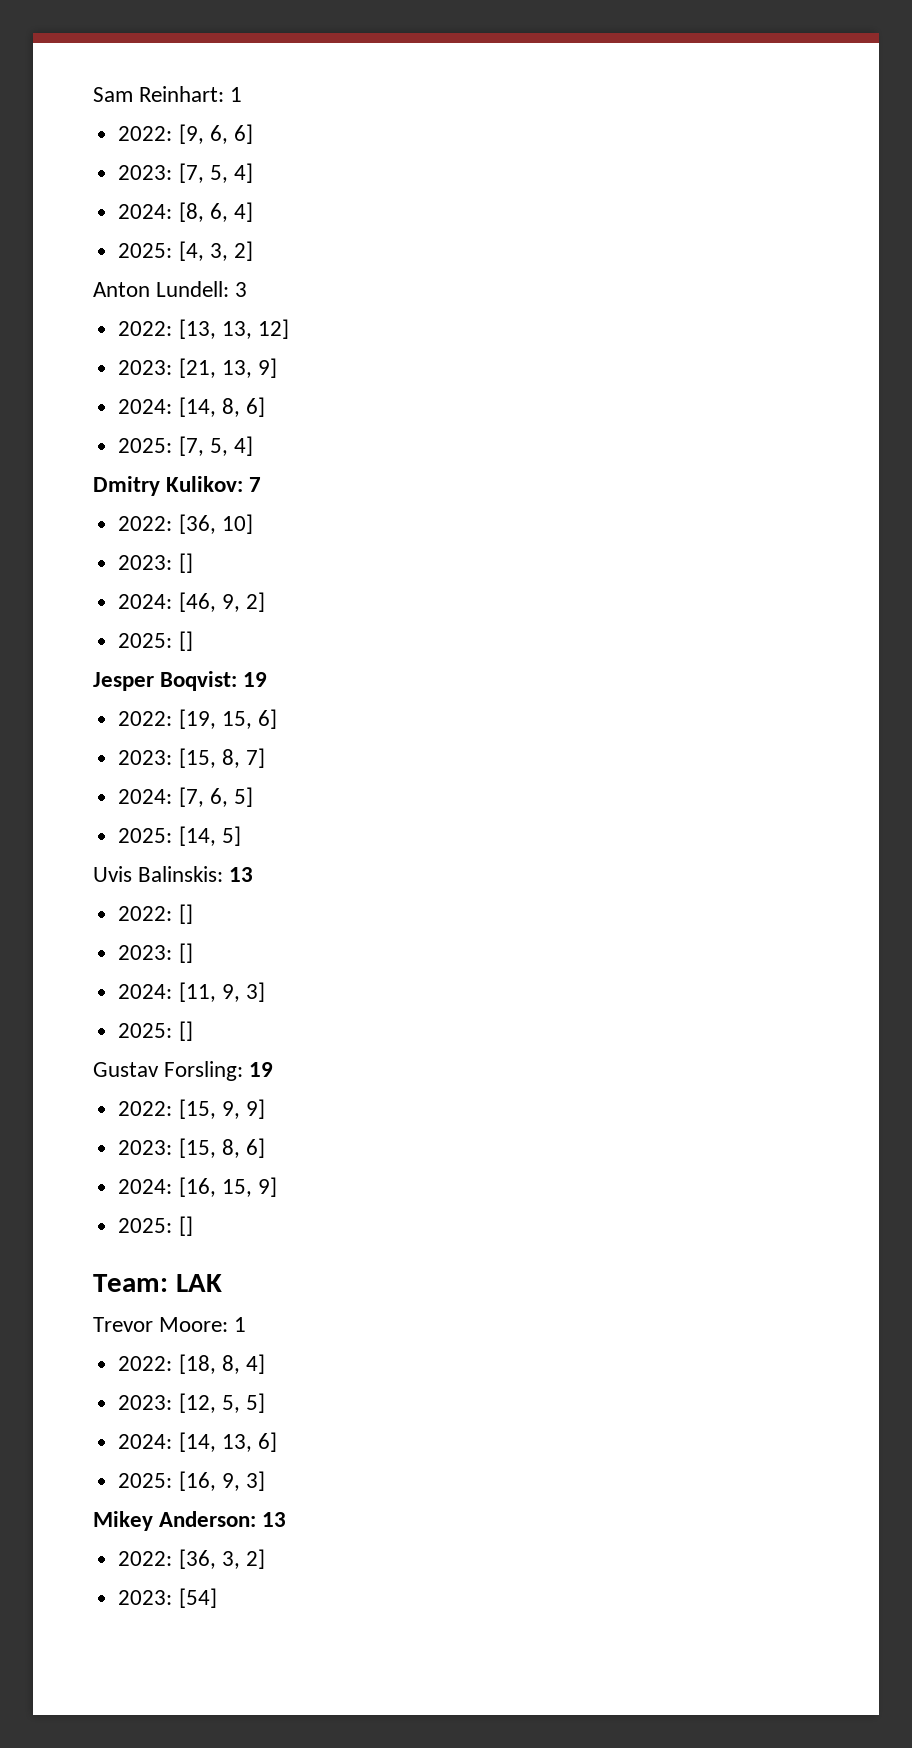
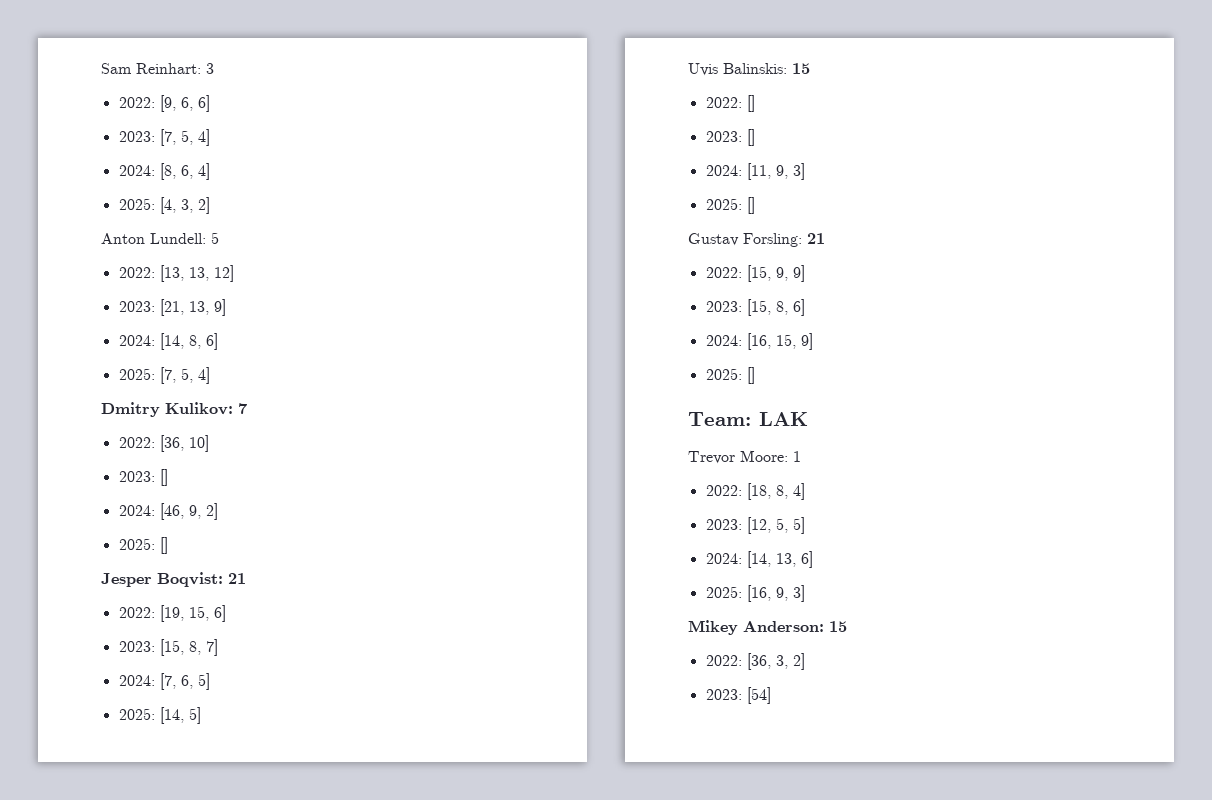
- Sam Reinhart: 1
+ Sam Reinhart: 3
- Anton Lundell: 3
+ Anton Lundell: 5
- Jesper Boqvist: 19
+ Jesper Boqvist: 21
- Uvis Balinskis: 13
+ Uvis Balinskis: 15
- Gustav Forsling: 19
+ Gustav Forsling: 21
- Mikey Anderson: 13
+ Mikey Anderson: 15

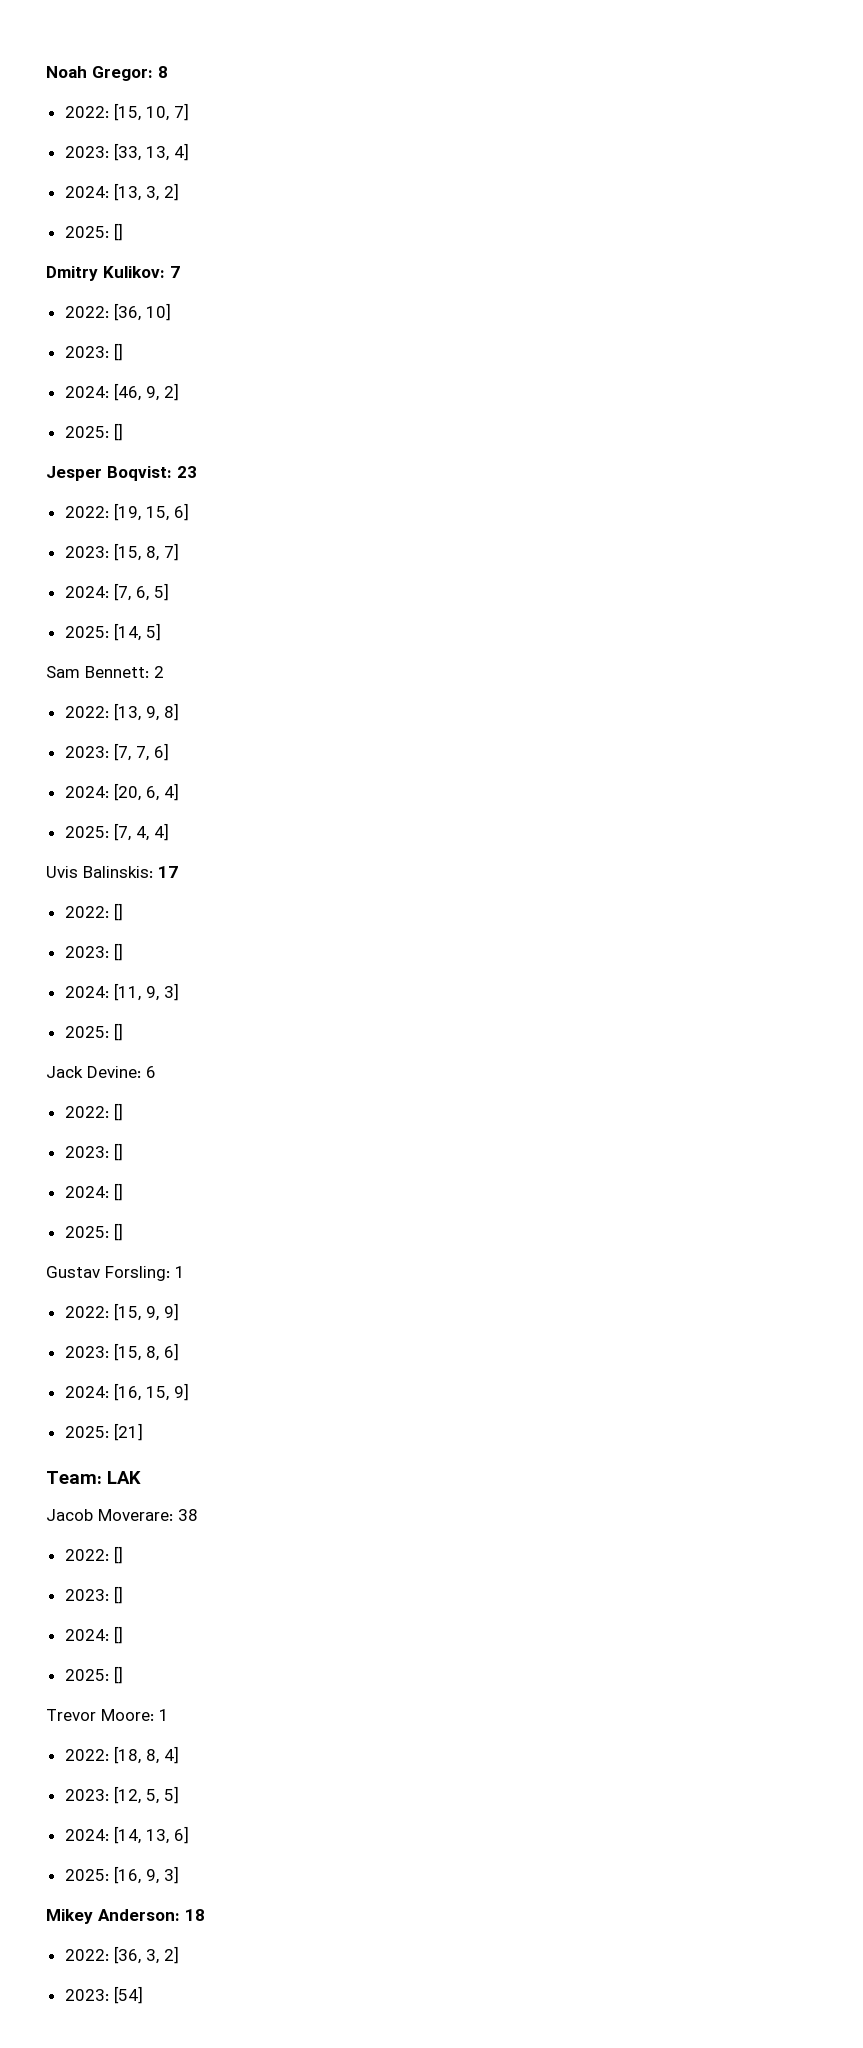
- Sam Reinhart: 3
- 2022: [9, 6, 6]
- 2023: [7, 5, 4]
+ Noah Gregor: 8
+ 2022: [15, 10, 7]
+ 2023: [33, 13, 4]
- 2024: [8, 6, 4]
- 2025: [4, 3, 2]
- Anton Lundell: 5
- 2022: [13, 13, 12]
- 2023: [21, 13, 9]
- 2024: [14, 8, 6]
- 2025: [7, 5, 4]
+ 2024: [13, 3, 2]
+ 2025: []
- Jesper Boqvist: 21
+ Jesper Boqvist: 23
+ Sam Bennett: 2
+ 2022: [13, 9, 8]
+ 2023: [7, 7, 6]
+ 2024: [20, 6, 4]
+ 2025: [7, 4, 4]
- Uvis Balinskis: 15
+ Uvis Balinskis: 17
+ Jack Devine: 6
+ 2022: []
+ 2023: []
+ 2024: []
+ 2025: []
- Gustav Forsling: 21
+ Gustav Forsling: 1
  2024: [16, 15, 9]
- 2025: []
+ 2025: [21]
+ Jacob Moverare: 38
+ 2022: []
+ 2023: []
+ 2024: []
+ 2025: []
- Mikey Anderson: 15
+ Mikey Anderson: 18

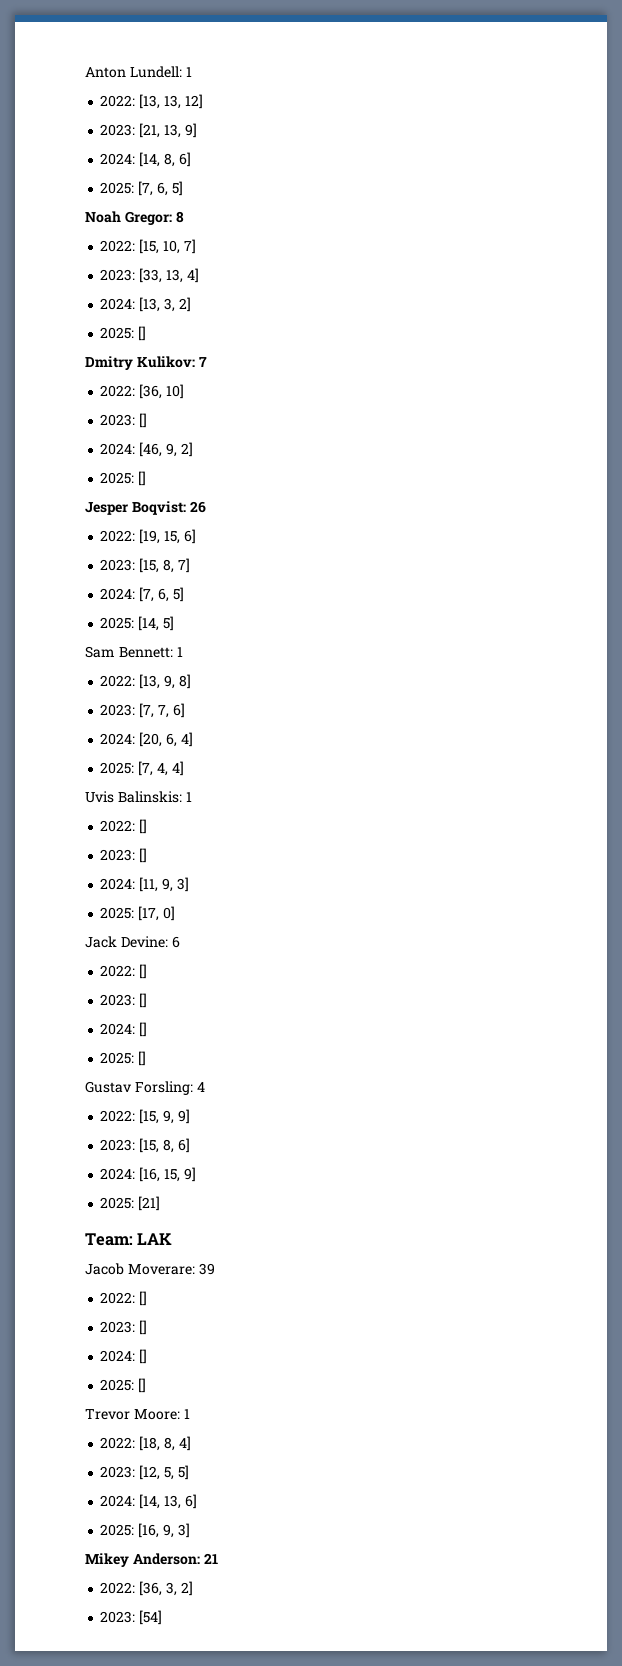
+ Anton Lundell: 1
+ 2022: [13, 13, 12]
+ 2023: [21, 13, 9]
+ 2024: [14, 8, 6]
+ 2025: [7, 6, 5]
- Jesper Boqvist: 23
+ Jesper Boqvist: 26
- Sam Bennett: 2
+ Sam Bennett: 1
- Uvis Balinskis: 17
+ Uvis Balinskis: 1
  2024: [11, 9, 3]
- 2025: []
+ 2025: [17, 0]
- Gustav Forsling: 1
+ Gustav Forsling: 4
- Jacob Moverare: 38
+ Jacob Moverare: 39
- Mikey Anderson: 18
+ Mikey Anderson: 21

